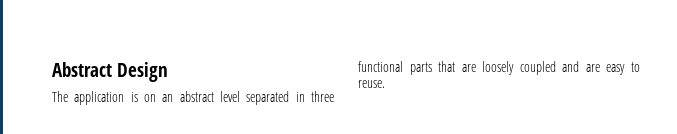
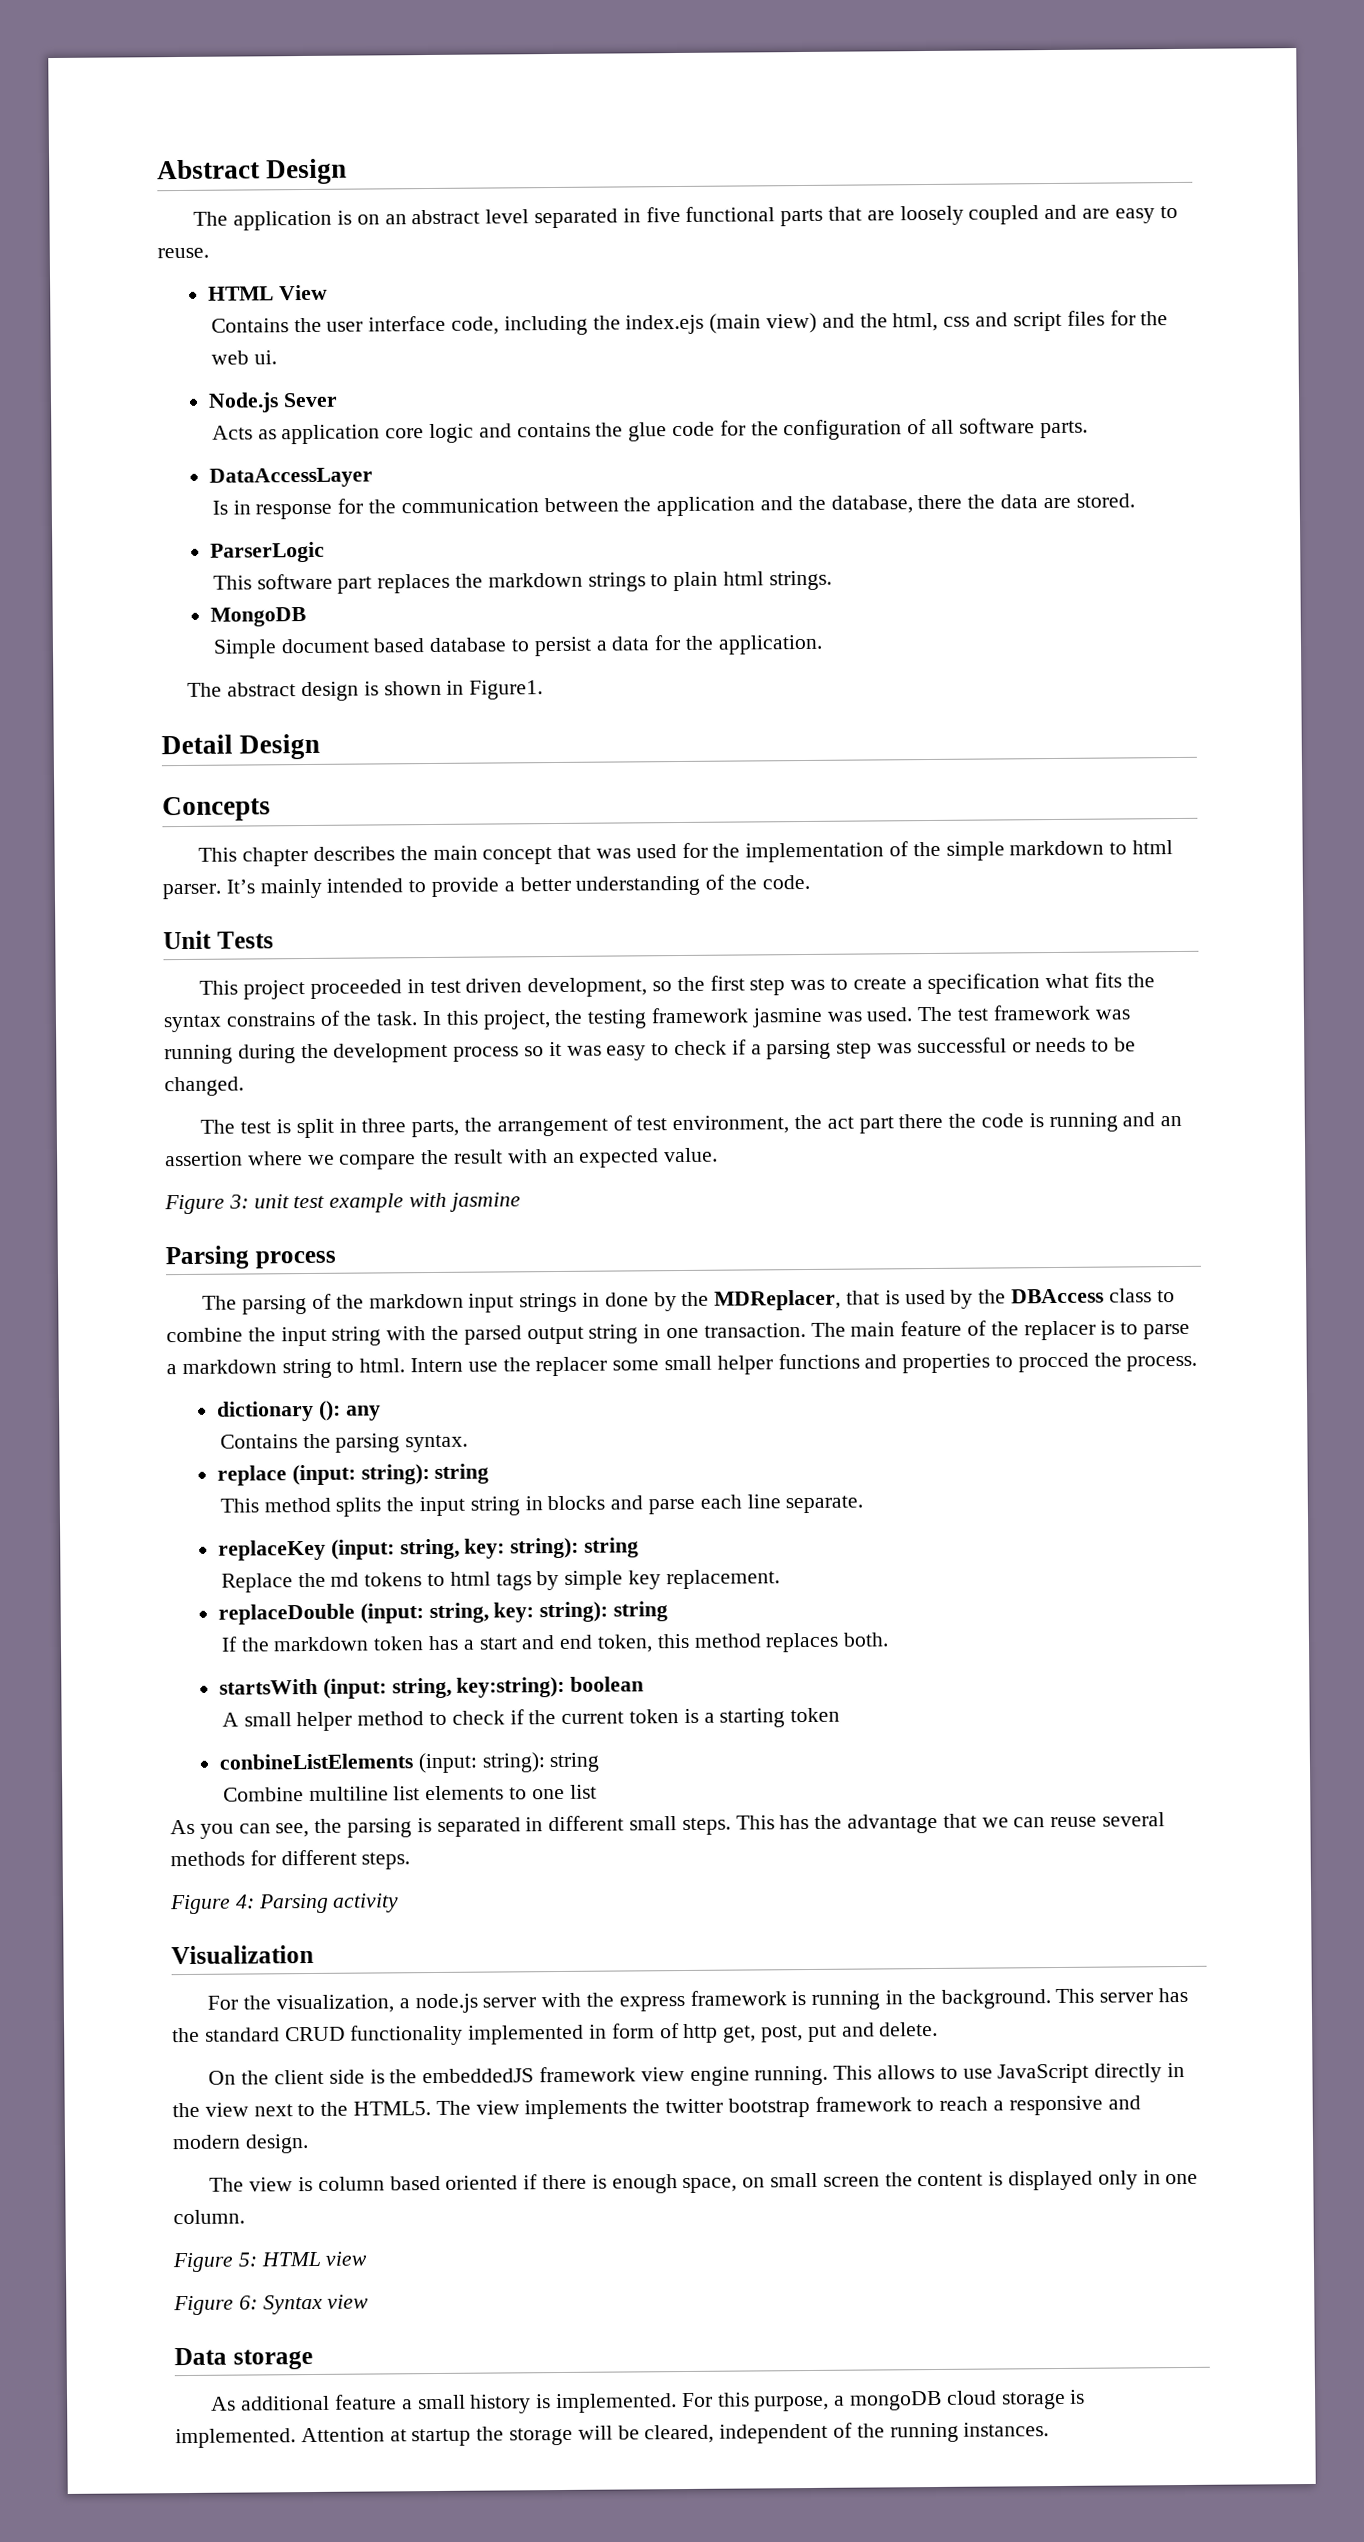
- The application is on an abstract level separated in three functional parts that are loosely coupled and are easy to reuse.
+ The application is on an abstract level separated in five functional parts that are loosely coupled and are easy to reuse.
+ HTML View
+ Contains the user interface code, including the index.ejs (main view) and the html, css and script files for the web ui.
+ Node.js Sever
+ Acts as application core logic and contains the glue code for the configuration of all software parts.
+ DataAccessLayer
+ Is in response for the communication between the application and the database, there the data are stored.
+ ParserLogic
+ This software part replaces the markdown strings to plain html strings.
+ MongoDB
+ Simple document based database to persist a data for the application.
+ The abstract design is shown in Figure1.
+ Detail Design
+ Concepts
+ This chapter describes the main concept that was used for the implementation of the simple markdown to html parser. It’s mainly intended to provide a better understanding of the code.
+ Unit Tests
+ This project proceeded in test driven development, so the first step was to create a specification what fits the syntax constrains of the task. In this project, the testing framework jasmine was used. The test framework was running during the development process so it was easy to check if a parsing step was successful or needs to be changed.
+ The test is split in three parts, the arrangement of test environment, the act part there the code is running and an assertion where we compare the result with an expected value.
+ Figure 3: unit test example with jasmine
+ Parsing process
+ The parsing of the markdown input strings in done by the MDReplacer, that is used by the DBAccess class to combine the input string with the parsed output string in one transaction. The main feature of the replacer is to parse a markdown string to html. Intern use the replacer some small helper functions and properties to procced the process.
+ dictionary (): any
+ Contains the parsing syntax.
+ replace (input: string): string
+ This method splits the input string in blocks and parse each line separate.
+ replaceKey (input: string, key: string): string
+ Replace the md tokens to html tags by simple key replacement.
+ replaceDouble (input: string, key: string): string
+ If the markdown token has a start and end token, this method replaces both.
+ startsWith (input: string, key:string): boolean
+ A small helper method to check if the current token is a starting token
+ conbineListElements (input: string): string
+ Combine multiline list elements to one list
+ As you can see, the parsing is separated in different small steps. This has the advantage that we can reuse several methods for different steps.
+ Figure 4: Parsing activity
+ Visualization
+ For the visualization, a node.js server with the express framework is running in the background. This server has the standard CRUD functionality implemented in form of http get, post, put and delete.
+ On the client side is the embeddedJS framework view engine running. This allows to use JavaScript directly in the view next to the HTML5. The view implements the twitter bootstrap framework to reach a responsive and modern design.
+ The view is column based oriented if there is enough space, on small screen the content is displayed only in one column.
+ Figure 5: HTML view
+ Figure 6: Syntax view
+ Data storage
+ As additional feature a small history is implemented. For this purpose, a mongoDB cloud storage is implemented. Attention at startup the storage will be cleared, independent of the running instances.

